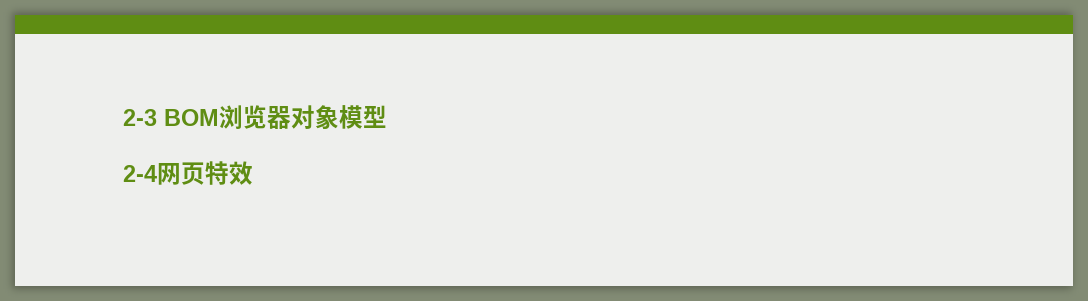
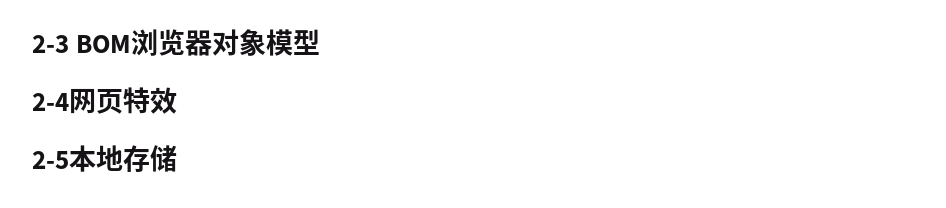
+ 2-5本地存储

